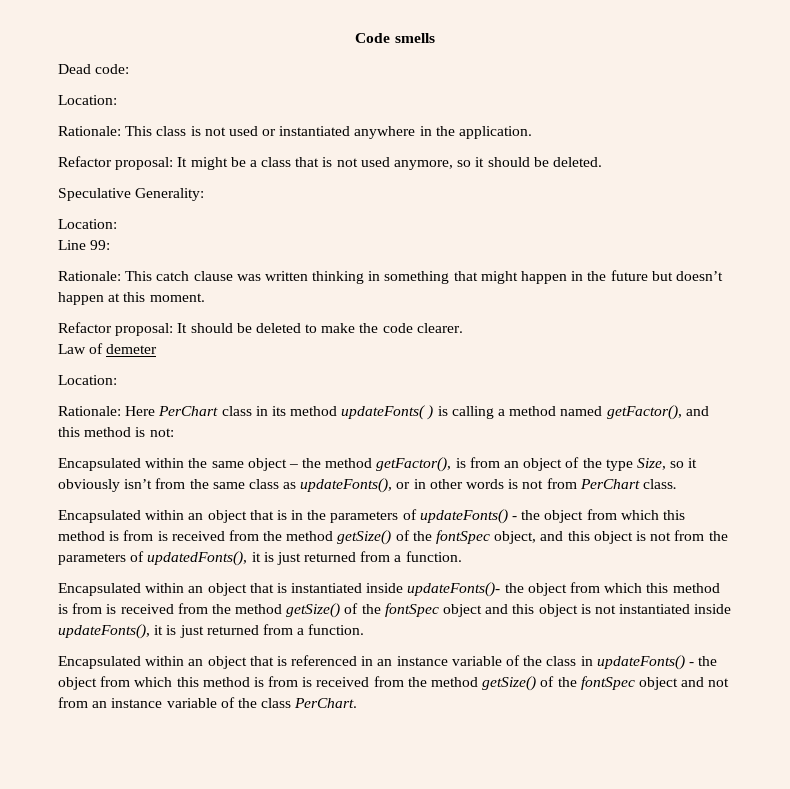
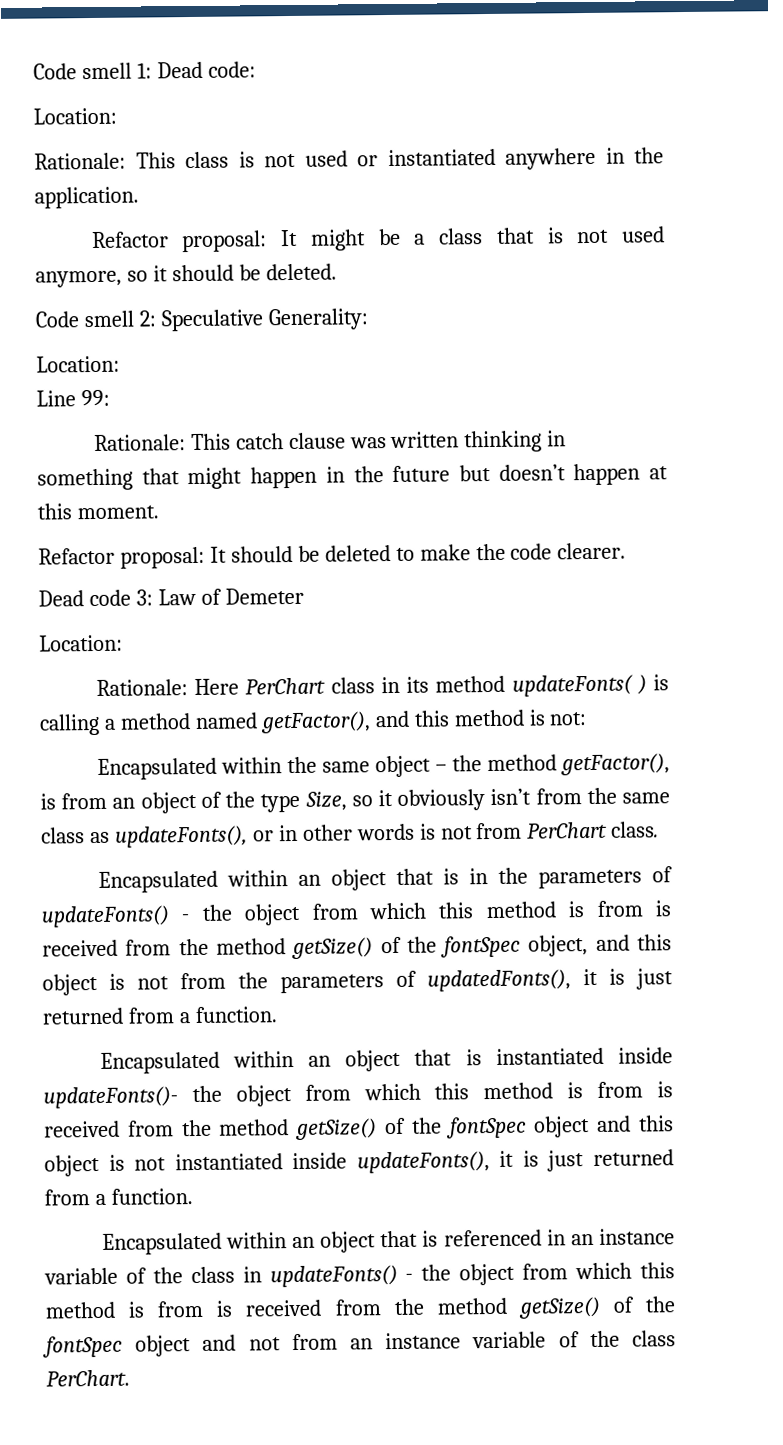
- Code smells
- Dead code:
+ Code smell 1: Dead code:
- Speculative Generality:
+ Code smell 2: Speculative Generality:
- Law of demeter
+ Dead code 3: Law of Demeter

